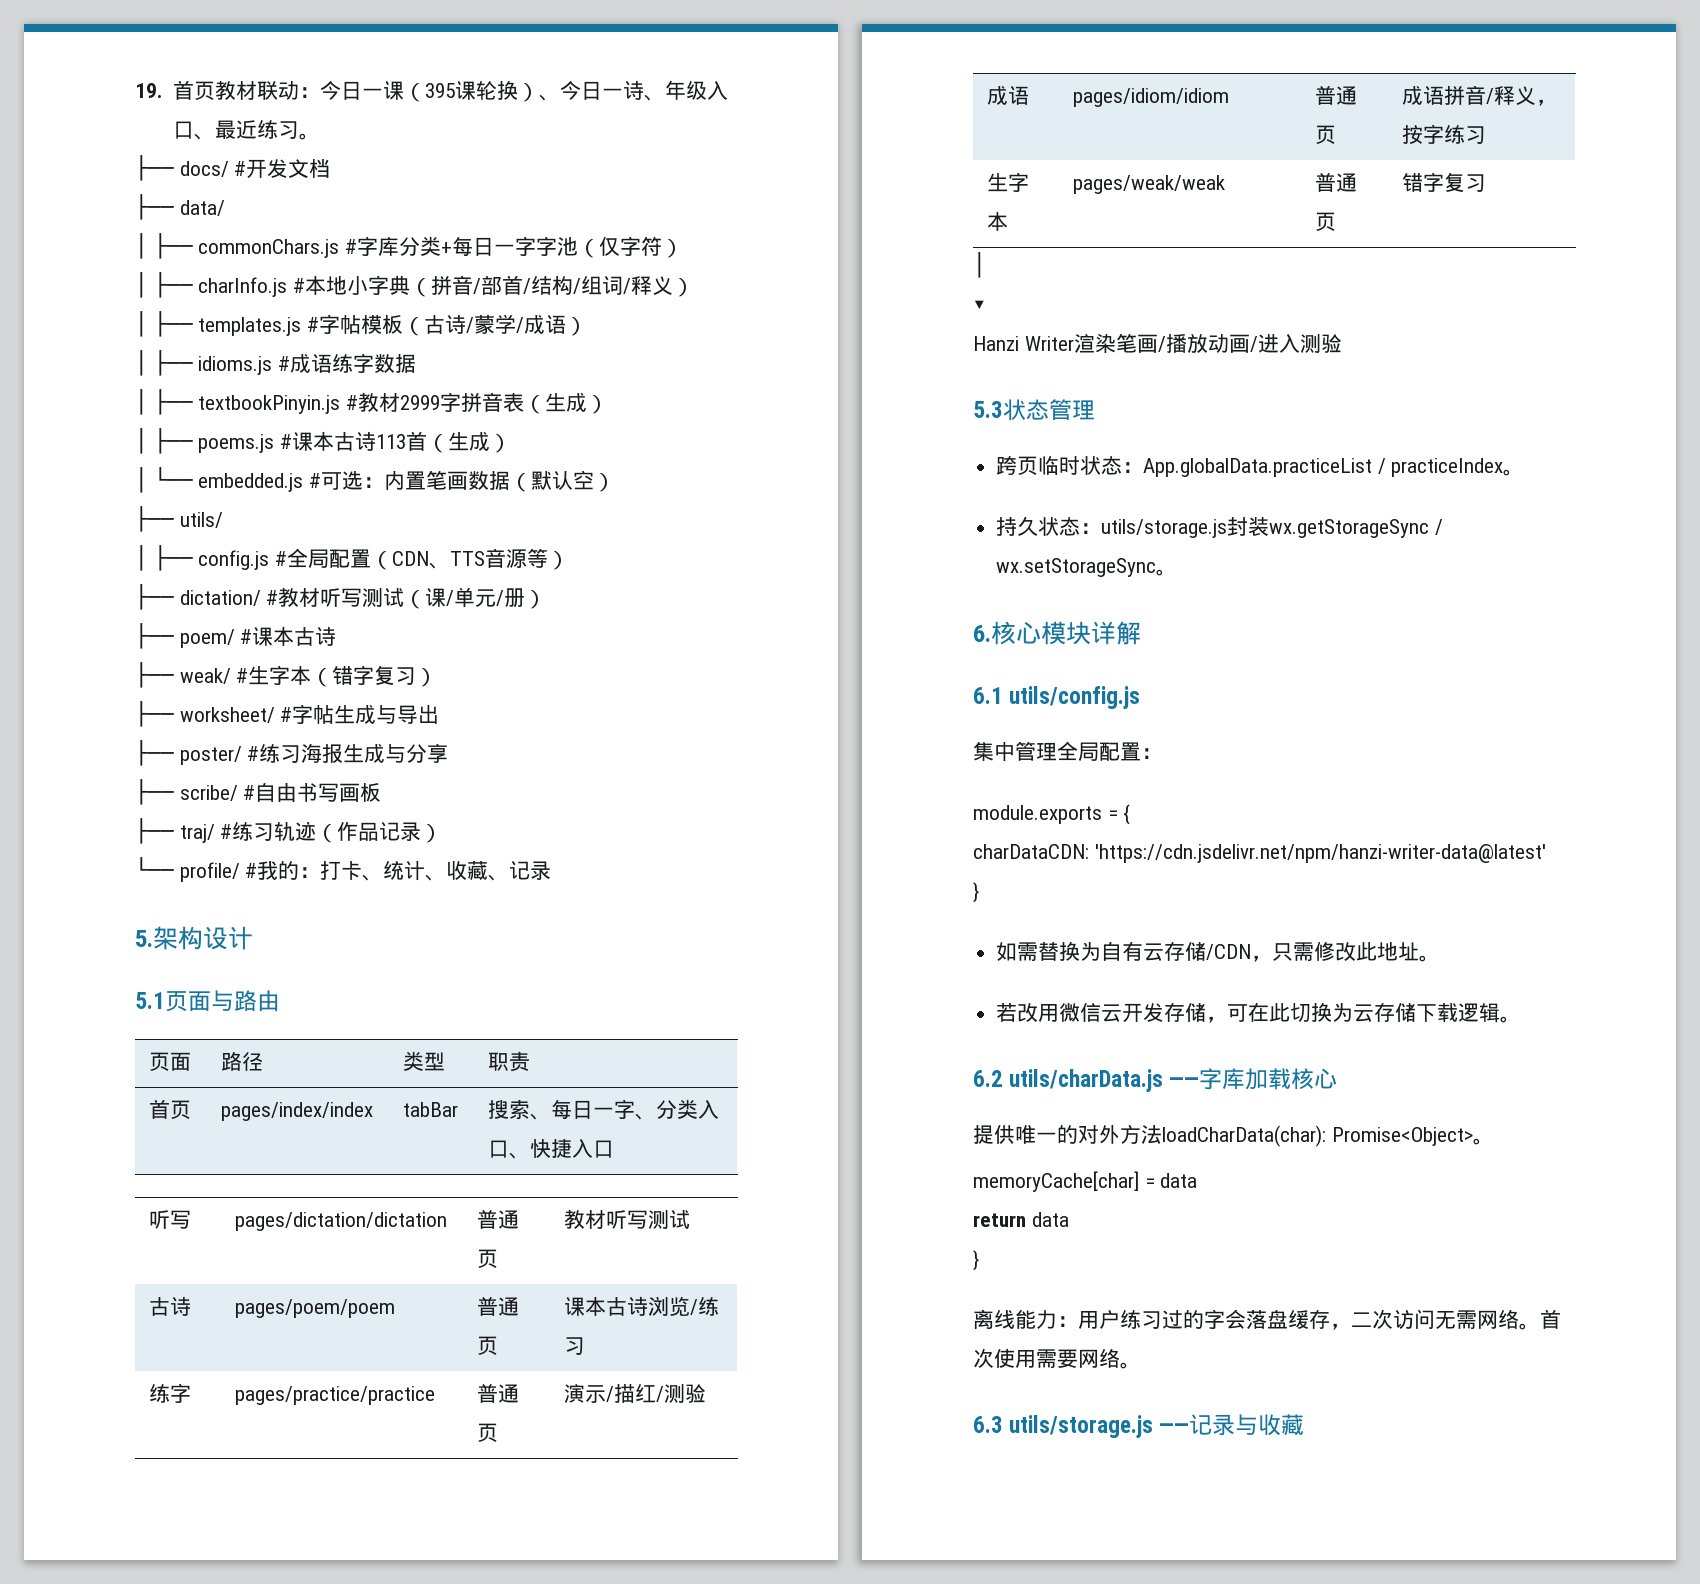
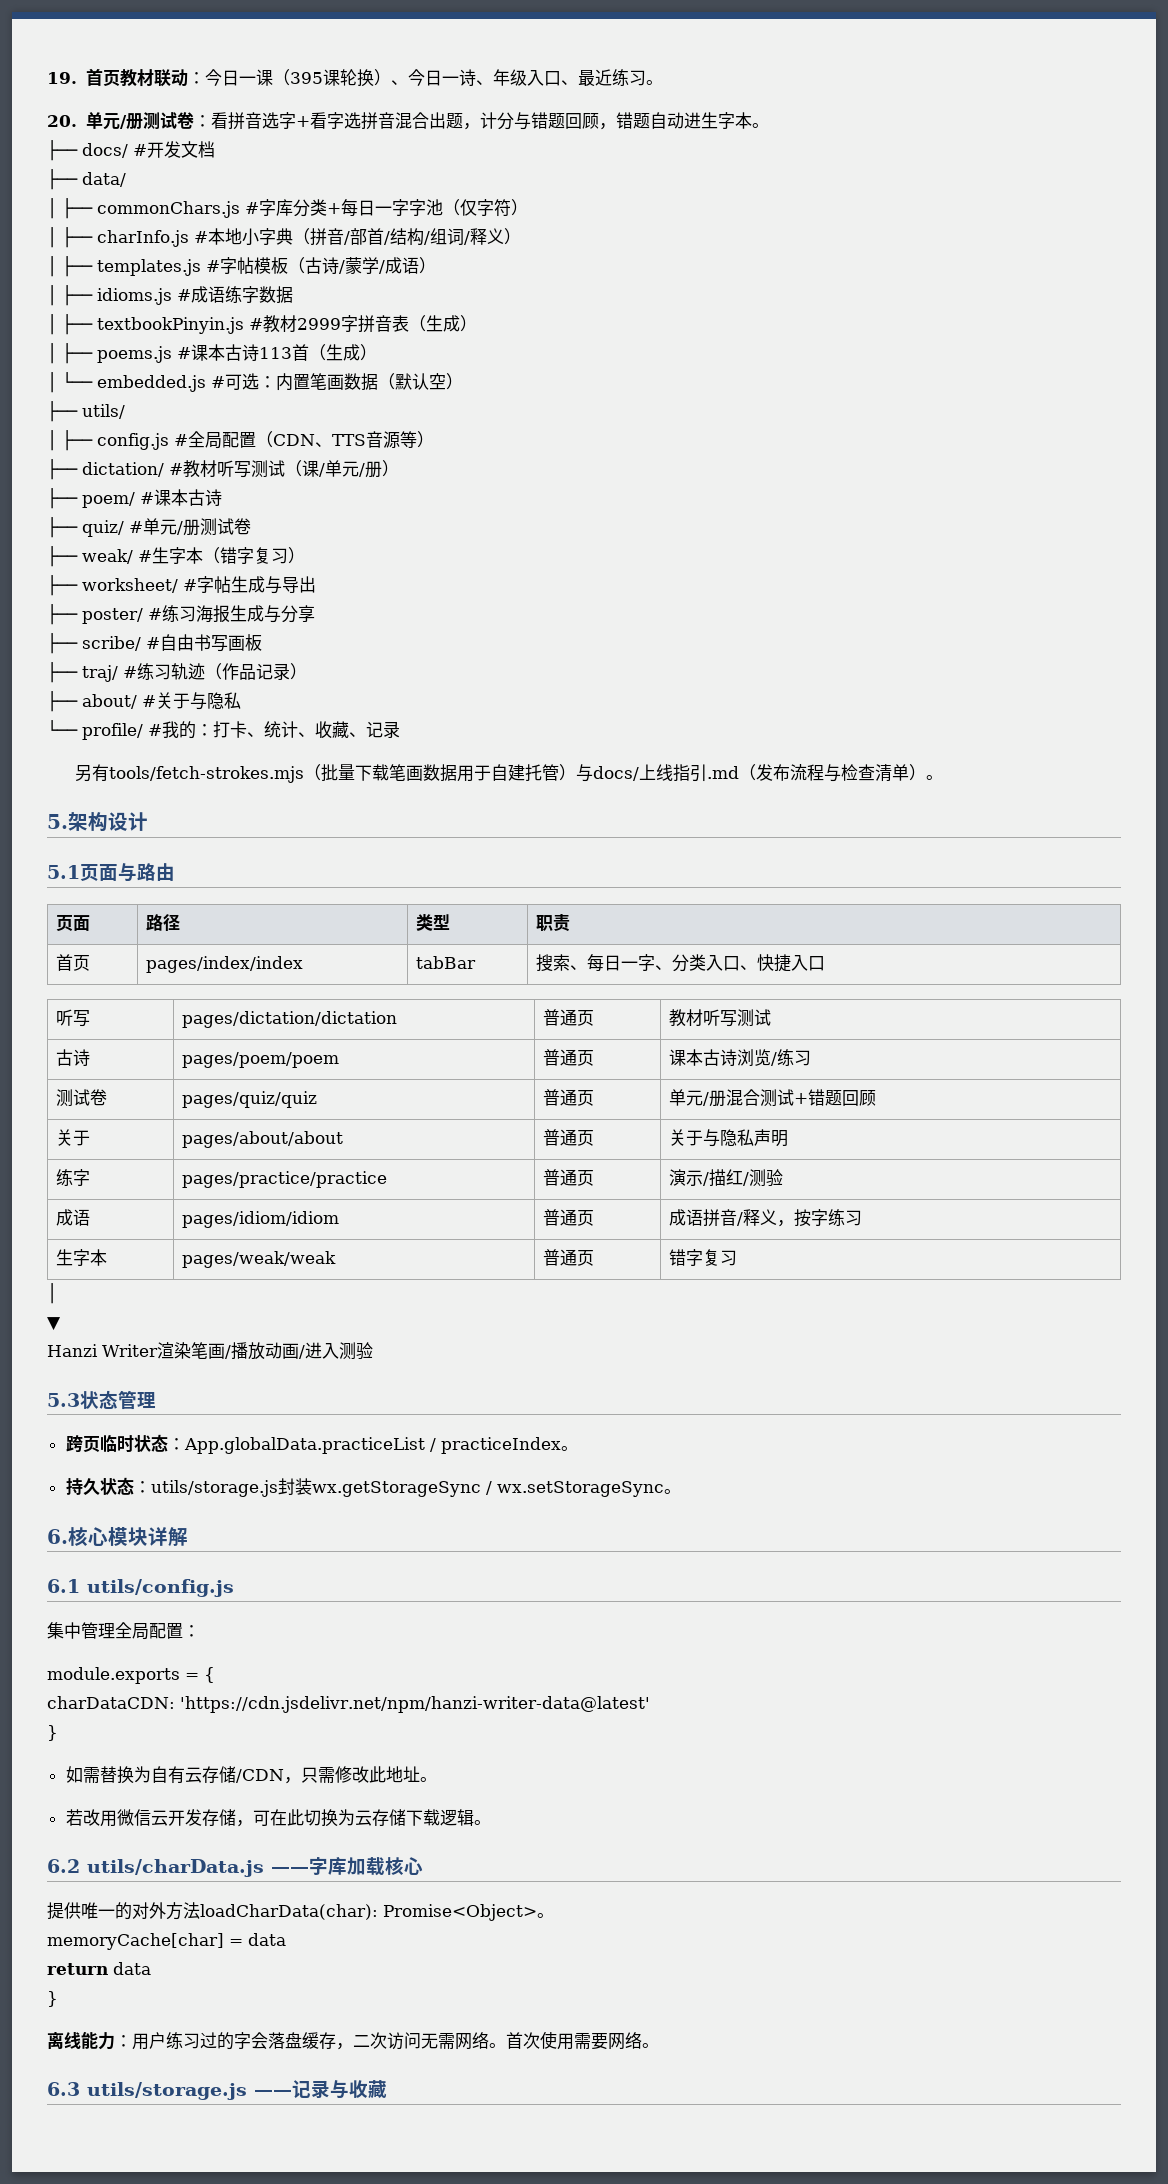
+ 20.单元/册测试卷：看拼音选字+看字选拼音混合出题，计分与错题回顾，错题自动进生字本。
+ ├── quiz/ #单元/册测试卷
+ ├── about/ #关于与隐私
+ 另有tools/fetch-strokes.mjs（批量下载笔画数据用于自建托管）与docs/上线指引.md（发布流程与检查清单）。
+ 测试卷 | pages/quiz/quiz | 普通页 | 单元/册混合测试+错题回顾
+ 关于 | pages/about/about | 普通页 | 关于与隐私声明

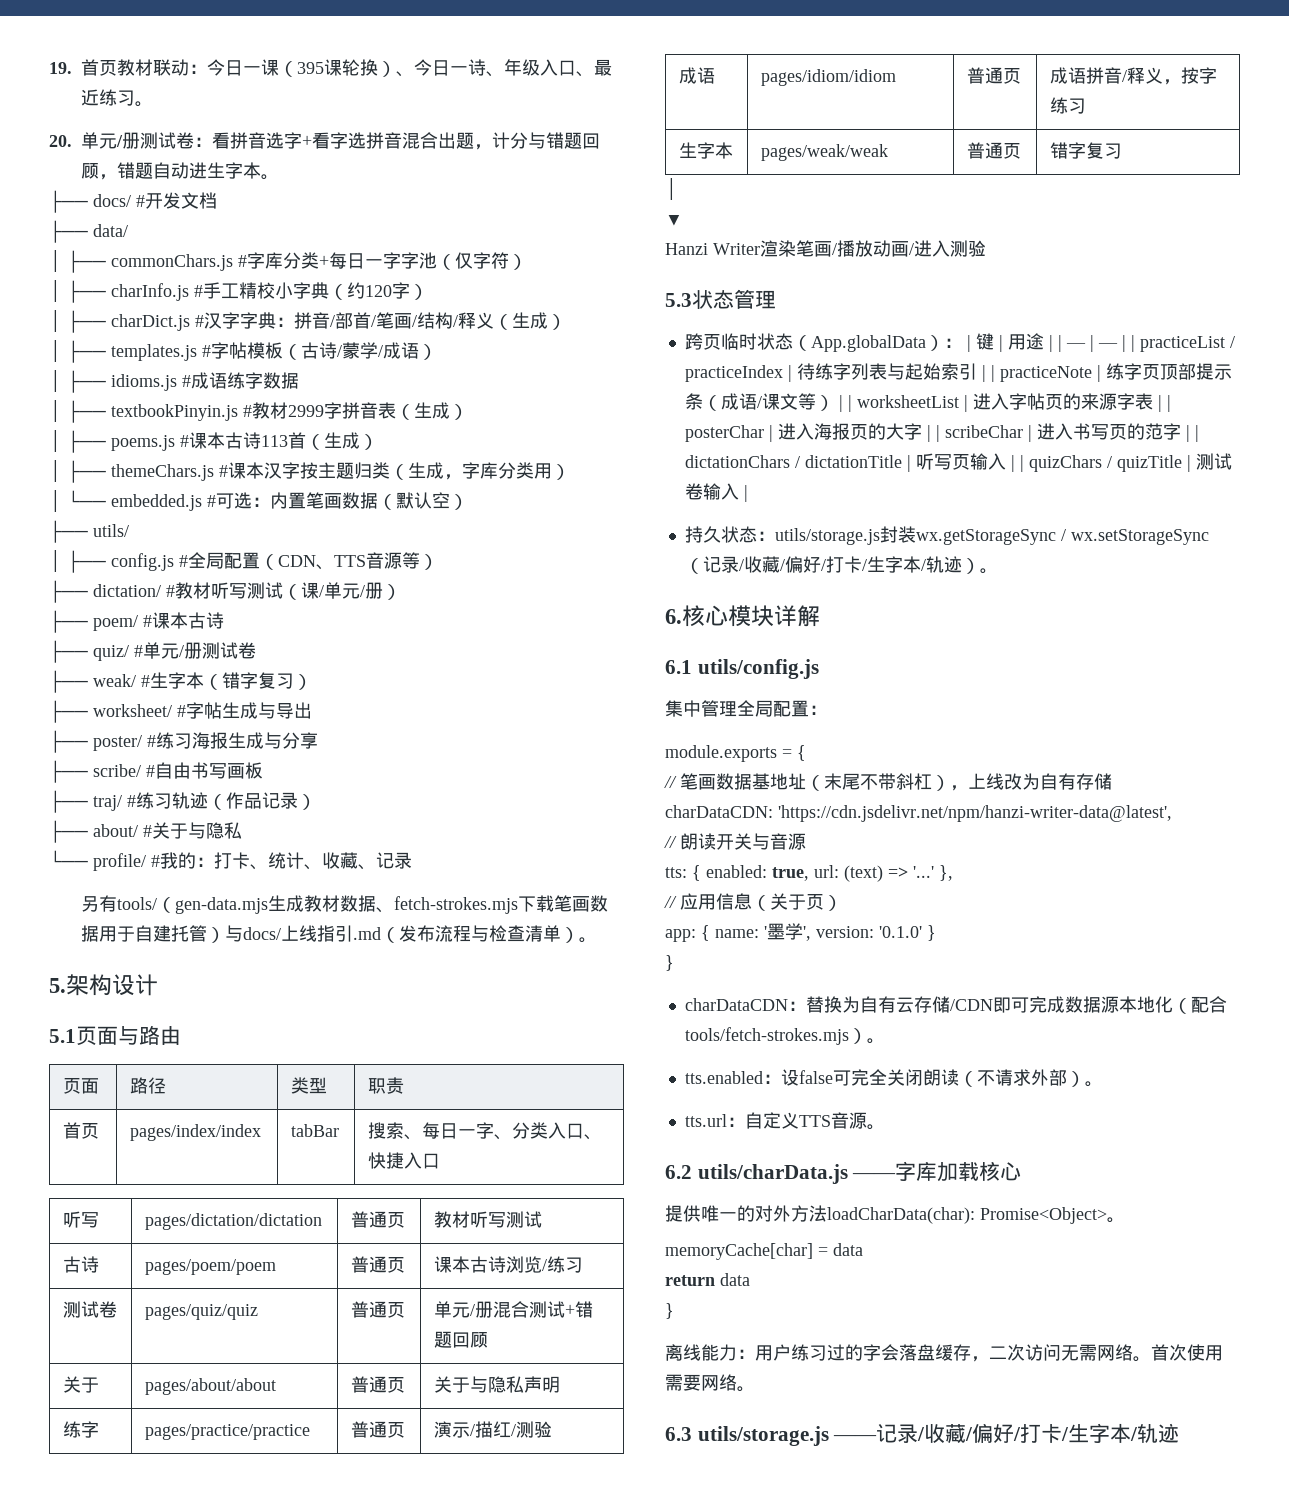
- │ ├── charInfo.js #本地小字典（拼音/部首/结构/组词/释义）
+ │ ├── charInfo.js #手工精校小字典（约120字）
+ │ ├── charDict.js #汉字字典：拼音/部首/笔画/结构/释义（生成）
+ │ ├── themeChars.js #课本汉字按主题归类（生成，字库分类用）
- 另有tools/fetch-strokes.mjs（批量下载笔画数据用于自建托管）与docs/上线指引.md（发布流程与检查清单）。
+ 另有tools/（gen-data.mjs生成教材数据、fetch-strokes.mjs下载笔画数据用于自建托管）与docs/上线指引.md（发布流程与检查清单）。
- 跨页临时状态：App.globalData.practiceList / practiceIndex。
+ 跨页临时状态（App.globalData）： | 键 | 用途 | | — | — | | practiceList / practiceIndex | 待练字列表与起始索引 | | practiceNote | 练字页顶部提示条（成语/课文等） | | worksheetList | 进入字帖页的来源字表 | | posterChar | 进入海报页的大字 | | scribeChar | 进入书写页的范字 | | dictationChars / dictationTitle | 听写页输入 | | quizChars / quizTitle | 测试卷输入 |
- 持久状态：utils/storage.js封装wx.getStorageSync / wx.setStorageSync。
+ 持久状态：utils/storage.js封装wx.getStorageSync / wx.setStorageSync（记录/收藏/偏好/打卡/生字本/轨迹）。
- charDataCDN: 'https://cdn.jsdelivr.net/npm/hanzi-writer-data@latest'
+ // 笔画数据基地址（末尾不带斜杠），上线改为自有存储
+ charDataCDN: 'https://cdn.jsdelivr.net/npm/hanzi-writer-data@latest',
+ // 朗读开关与音源
+ tts: { enabled: true, url: (text) => '...' },
+ // 应用信息（关于页）
+ app: { name: '墨学', version: '0.1.0' }
  }
- 如需替换为自有云存储/CDN，只需修改此地址。
- 若改用微信云开发存储，可在此切换为云存储下载逻辑。
+ charDataCDN：替换为自有云存储/CDN即可完成数据源本地化（配合tools/fetch-strokes.mjs）。
+ tts.enabled：设false可完全关闭朗读（不请求外部）。
+ tts.url：自定义TTS音源。
- 6.3 utils/storage.js ——记录与收藏
+ 6.3 utils/storage.js ——记录/收藏/偏好/打卡/生字本/轨迹

